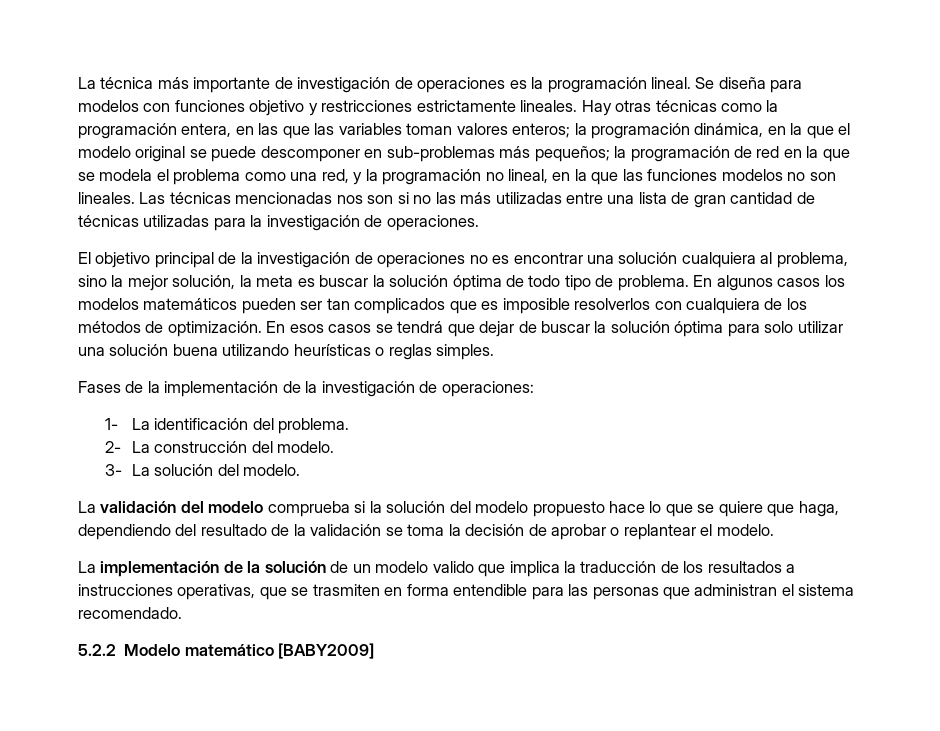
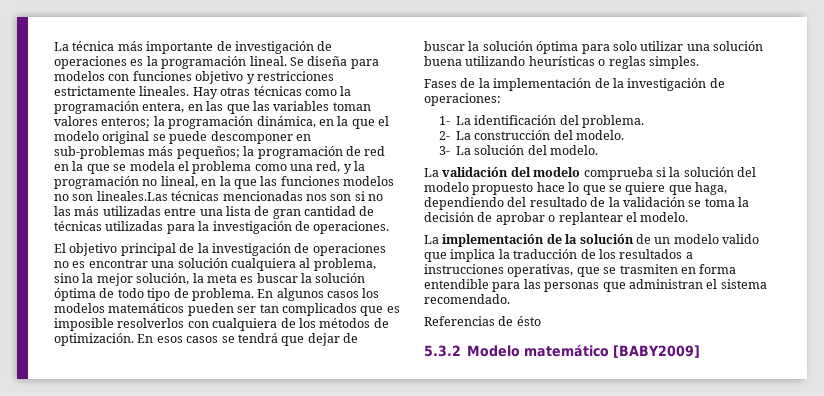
- la programación de red en la que se modela el problema como una red, y la programación no lineal, en la que las funciones modelos no son lineales. Las técnicas mencionadas nos son si no las más utilizadas entre una lista de gran cantidad de técnicas utilizadas para la investigación de operaciones.
+ la programación de red en la que se modela el problema como una red, y la programación no lineal, en la que las funciones modelos no son lineales.Las técnicas mencionadas nos son si no las más utilizadas entre una lista de gran cantidad de técnicas utilizadas para la investigación de operaciones.
- 5.2.2 Modelo matemático [BABY2009]
+ Referencias de ésto
+ 5.3.2 Modelo matemático [BABY2009]

